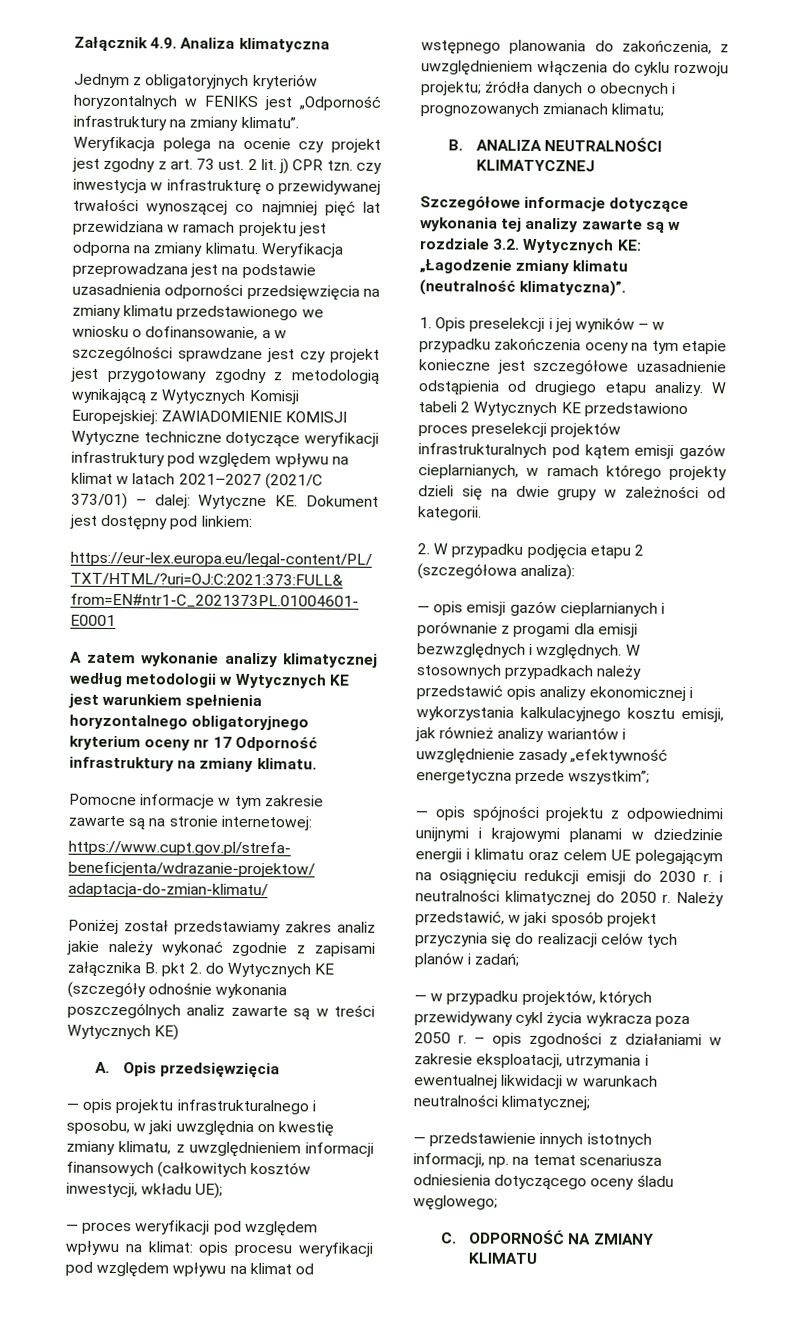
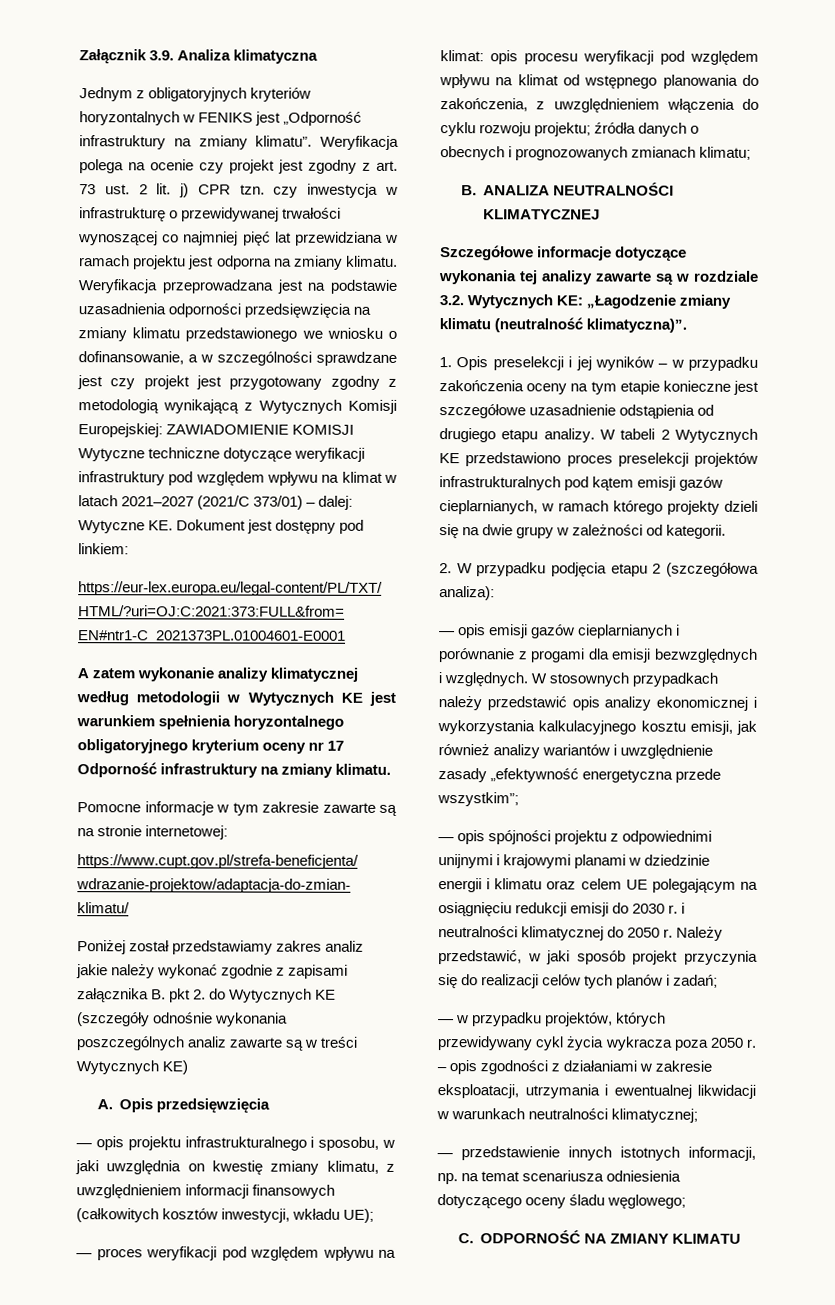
- Załącznik 4.9. Analiza klimatyczna
+ Załącznik 3.9. Analiza klimatyczna

